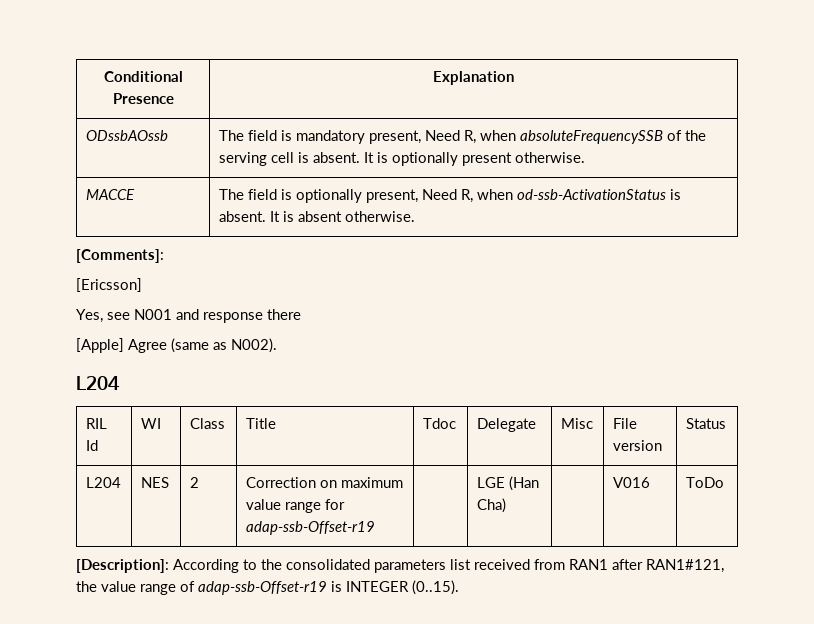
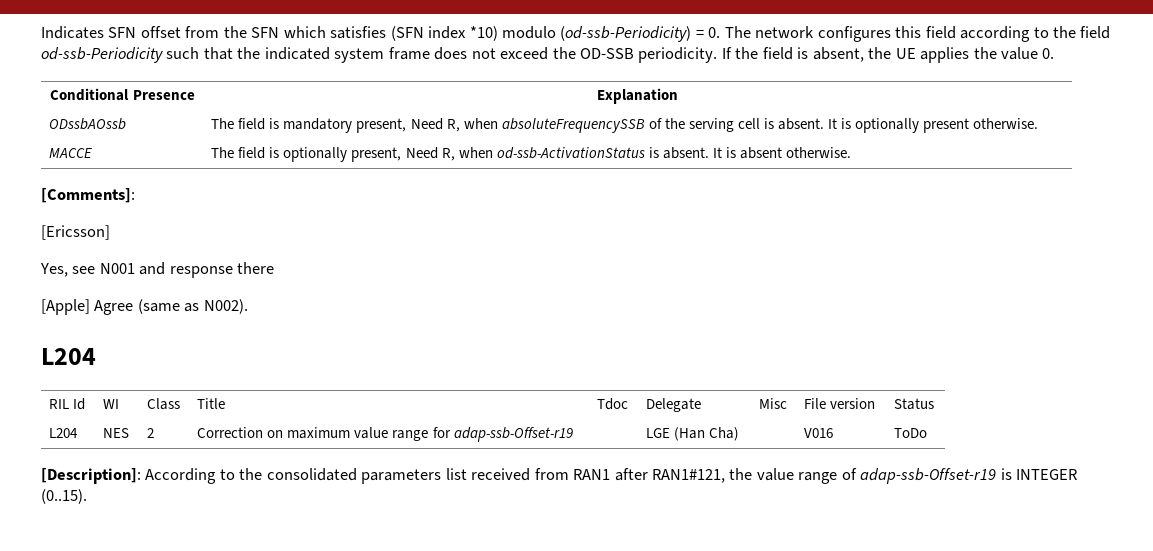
+ Indicates SFN offset from the SFN which satisfies (SFN index *10) modulo (od-ssb-Periodicity) = 0. The network configures this field according to the field od-ssb-Periodicity such that the indicated system frame does not exceed the OD-SSB periodicity. If the field is absent, the UE applies the value 0.

